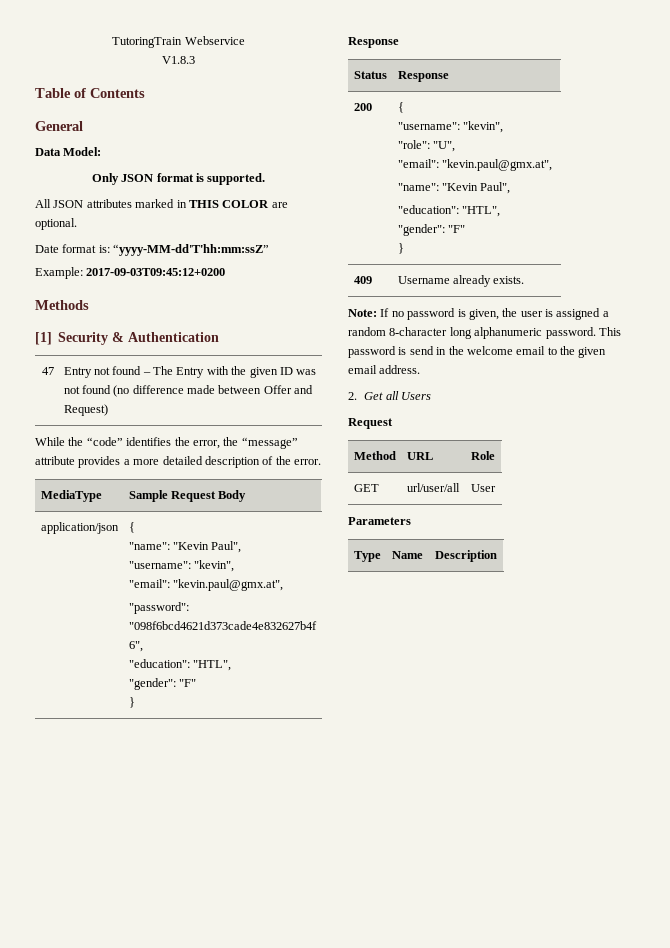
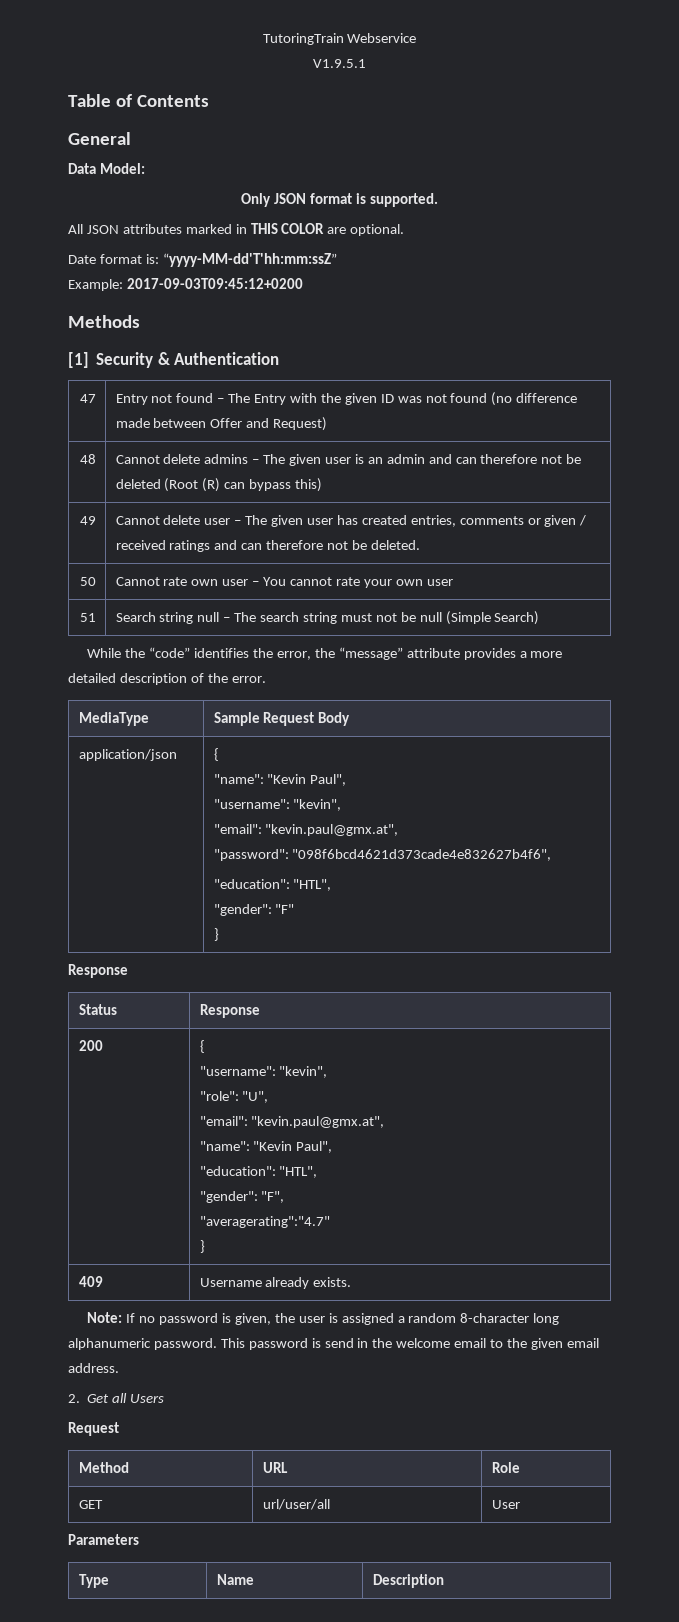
- V1.8.3
+ V1.9.5.1
+ 48 | Cannot delete admins – The given user is an admin and can therefore not be deleted (Root (R) can bypass this)
+ 49 | Cannot delete user – The given user has created entries, comments or given / received ratings and can therefore not be deleted.
+ 50 | Cannot rate own user – You cannot rate your own user
+ 51 | Search string null – The search string must not be null (Simple Search)
  200 | {
  "username": "kevin",
  "role": "U",
  "email": "kevin.paul@gmx.at",
  "name": "Kevin Paul",
  "education": "HTL",
- "gender": "F"
+ "gender": "F",
+ "averagerating":"4.7"

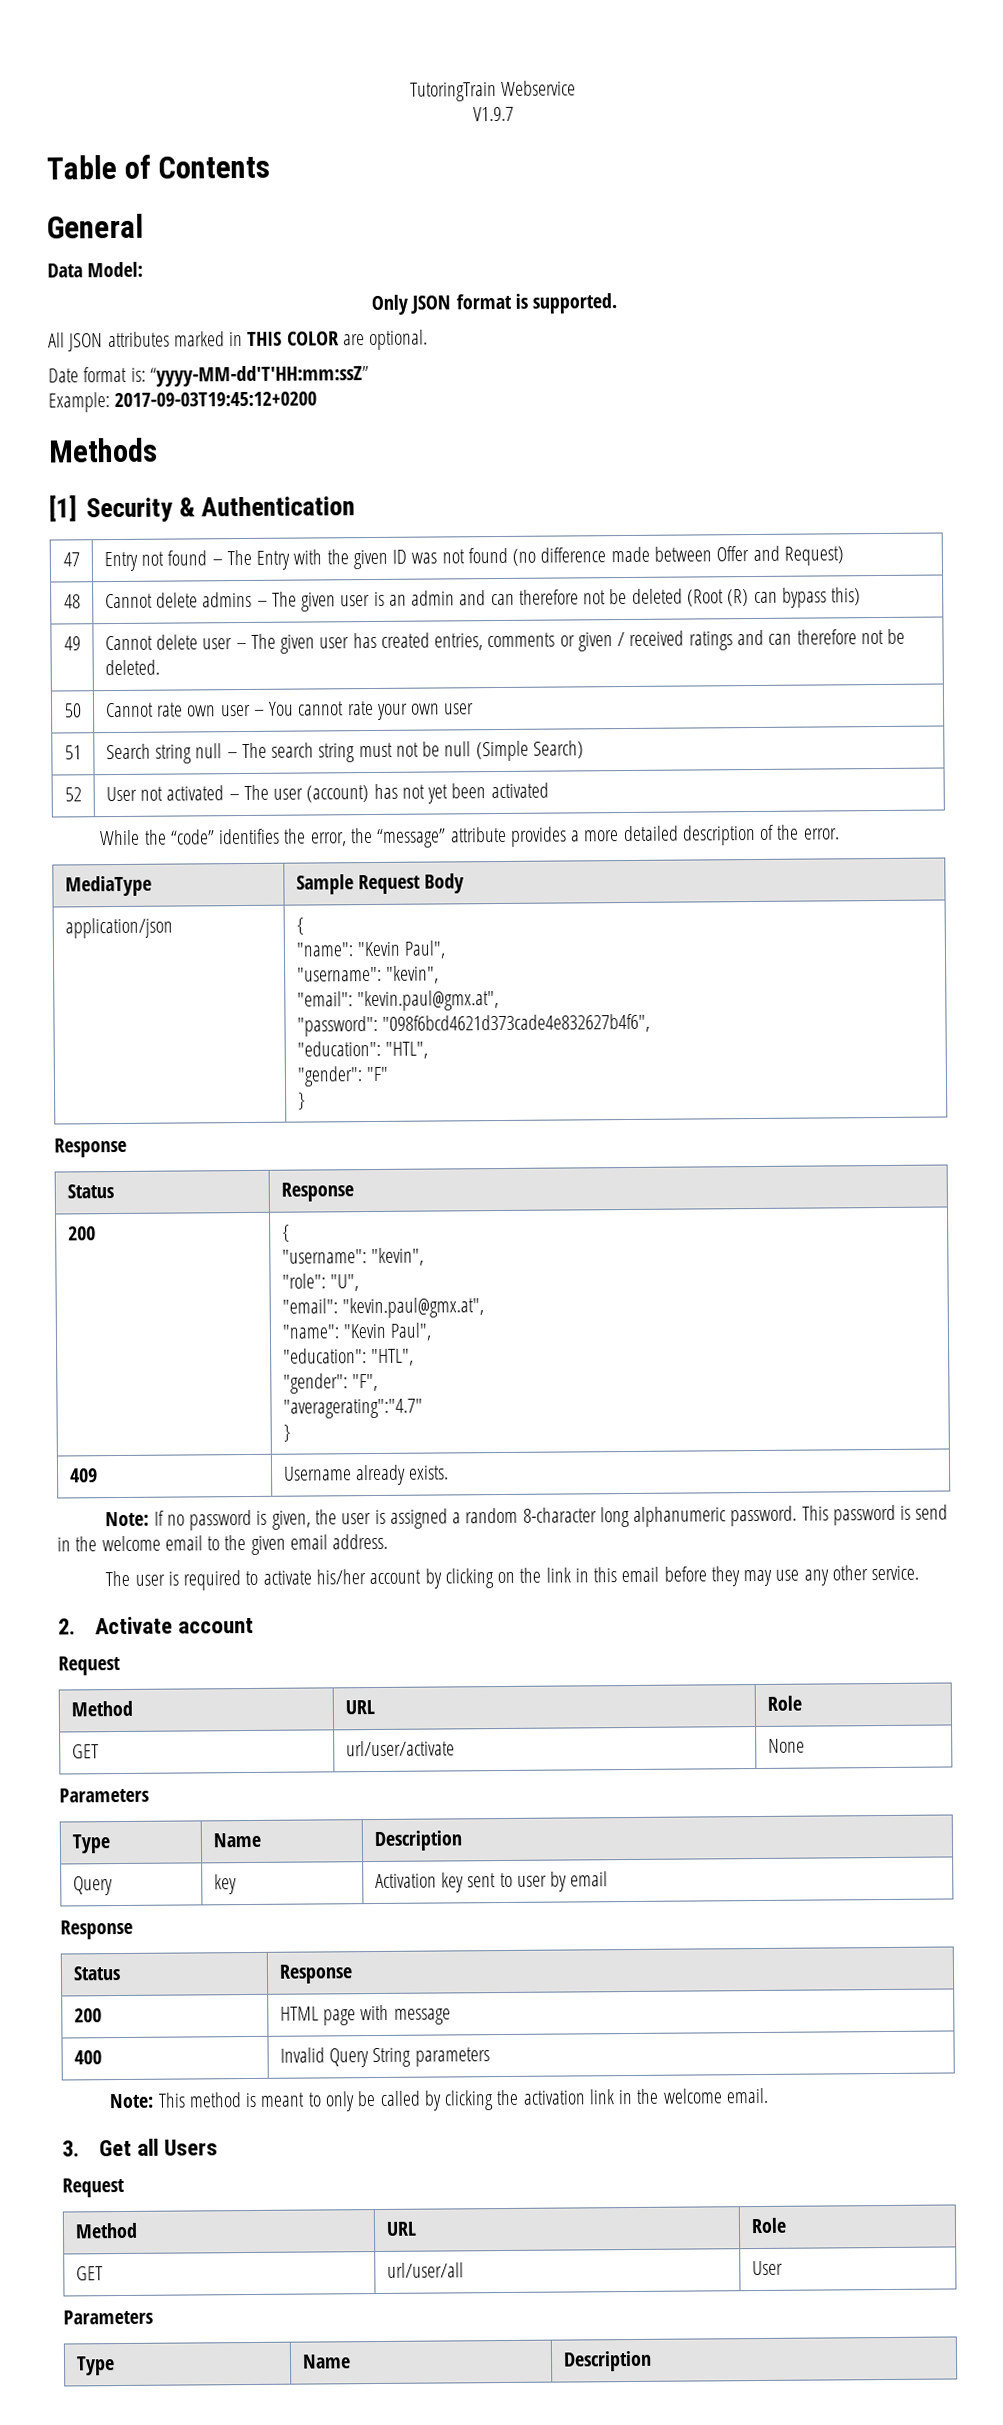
- V1.9.5.1
+ V1.9.7
- Date format is: “yyyy-MM-dd'T'hh:mm:ssZ”
+ Date format is: “yyyy-MM-dd'T'HH:mm:ssZ”
- Example: 2017-09-03T09:45:12+0200
+ Example: 2017-09-03T19:45:12+0200
+ 52 | User not activated – The user (account) has not yet been activated
- 2. Get all Users
+ The user is required to activate his/her account by clicking on the link in this email before they may use any other service.
+ 2. Activate account
+ Request
+ Method | URL | Role
+ GET | url/user/activate | None
+ Parameters
+ Type | Name | Description
+ Query | key | Activation key sent to user by email
+ Response
+ Status | Response
+ 200 | HTML page with message
+ 400 | Invalid Query String parameters
+ Note: This method is meant to only be called by clicking the activation link in the welcome email.
+ 3. Get all Users

